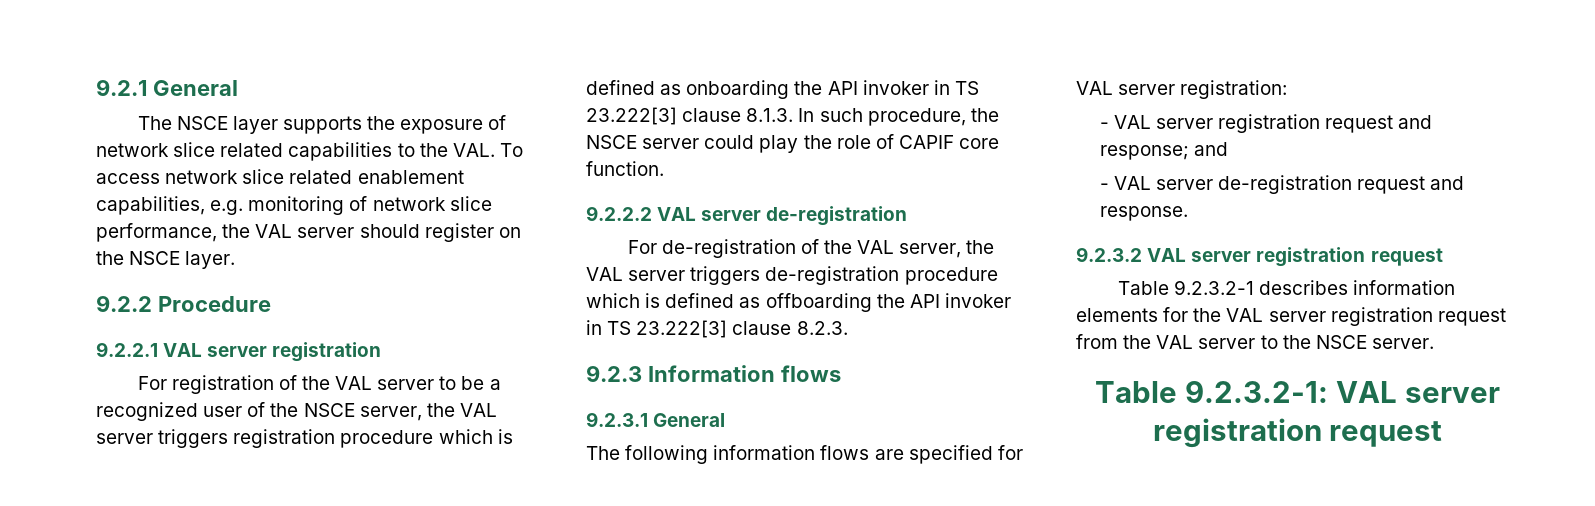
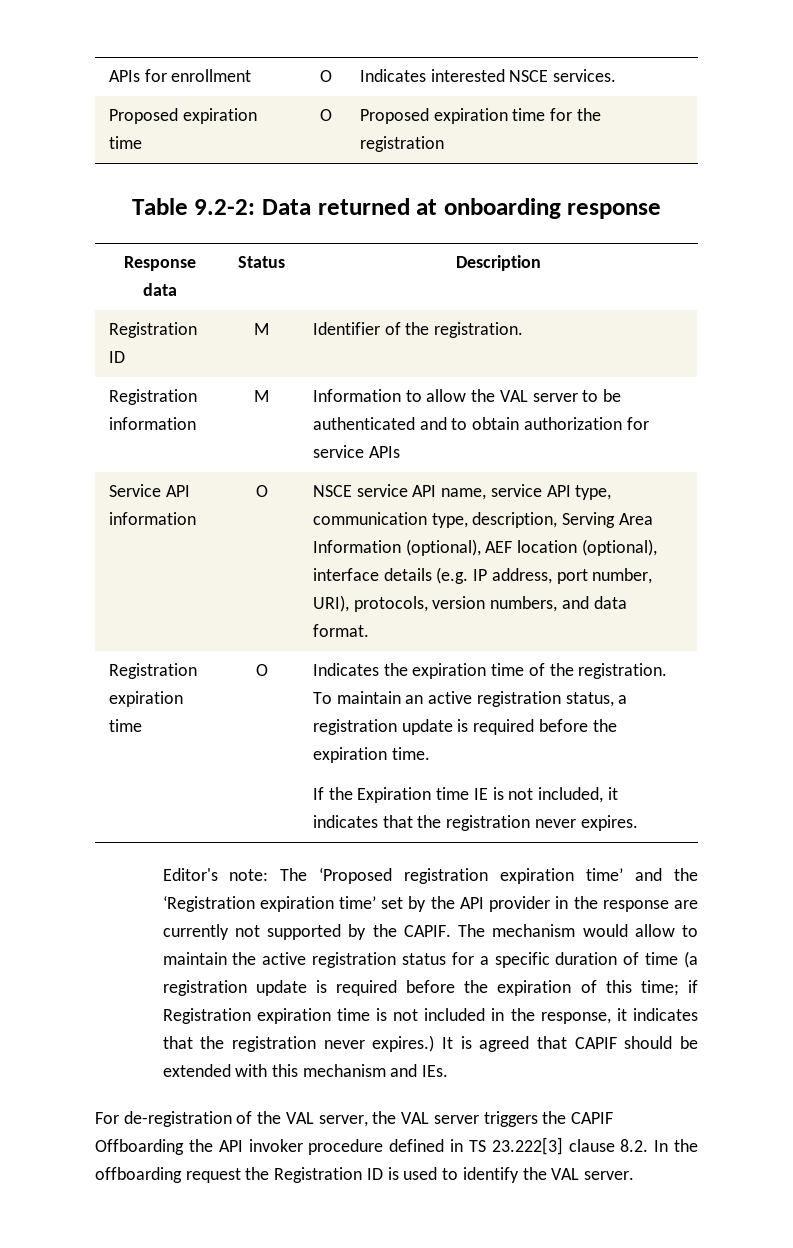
- 9.2.1 General
- The NSCE layer supports the exposure of network slice related capabilities to the VAL. To access network slice related enablement capabilities, e.g. monitoring of network slice performance, the VAL server should register on the NSCE layer.
- 9.2.2 Procedure
- 9.2.2.1 VAL server registration
- For registration of the VAL server to be a recognized user of the NSCE server, the VAL server triggers registration procedure which is defined as onboarding the API invoker in TS 23.222[3] clause 8.1.3. In such procedure, the NSCE server could play the role of CAPIF core function.
- 9.2.2.2 VAL server de-registration
+ APIs for enrollment | O | Indicates interested NSCE services.
+ Proposed expiration time | O | Proposed expiration time for the registration
+ Table 9.2-2: Data returned at onboarding response
+ Response data | Status | Description
+ Registration ID | M | Identifier of the registration.
+ Registration information | M | Information to allow the VAL server to be authenticated and to obtain authorization for service APIs
+ Service API information | O | NSCE service API name, service API type, communication type, description, Serving Area Information (optional), AEF location (optional), interface details (e.g. IP address, port number, URI), protocols, version numbers, and data format.
+ Registration expiration time | O | Indicates the expiration time of the registration. To maintain an active registration status, a registration update is required before the expiration time.
+ If the Expiration time IE is not included, it indicates that the registration never expires.
+ Editor's note: The ‘Proposed registration expiration time’ and the ‘Registration expiration time’ set by the API provider in the response are currently not supported by the CAPIF. The mechanism would allow to maintain the active registration status for a specific duration of time (a registration update is required before the expiration of this time; if Registration expiration time is not included in the response, it indicates that the registration never expires.) It is agreed that CAPIF should be extended with this mechanism and IEs.
- For de-registration of the VAL server, the VAL server triggers de-registration procedure which is defined as offboarding the API invoker in TS 23.222[3] clause 8.2.3.
- 9.2.3 Information flows
- 9.2.3.1 General
- The following information flows are specified for VAL server registration:
- - VAL server registration request and response; and
- - VAL server de-registration request and response.
- 9.2.3.2 VAL server registration request
- Table 9.2.3.2-1 describes information elements for the VAL server registration request from the VAL server to the NSCE server.
- Table 9.2.3.2-1: VAL server registration request
+ For de-registration of the VAL server, the VAL server triggers the CAPIF Offboarding the API invoker procedure defined in TS 23.222[3] clause 8.2. In the offboarding request the Registration ID is used to identify the VAL server.

